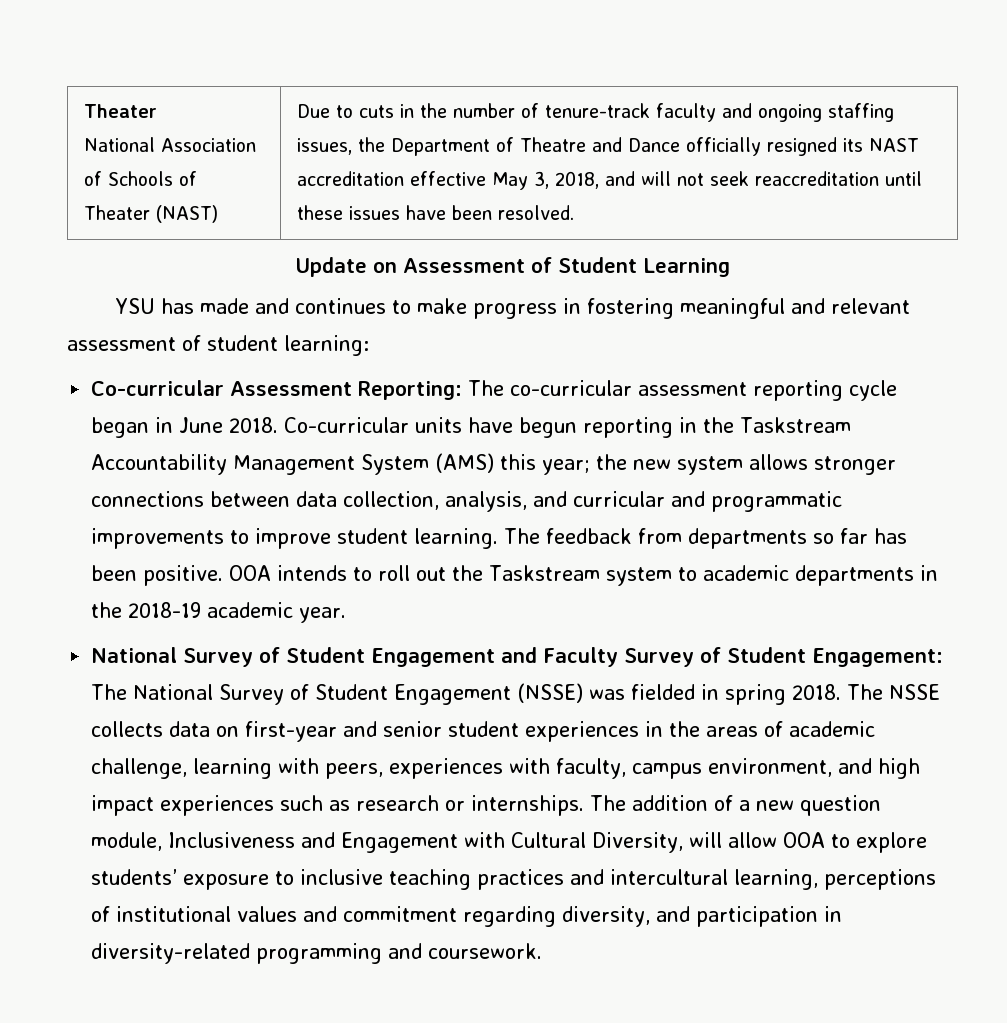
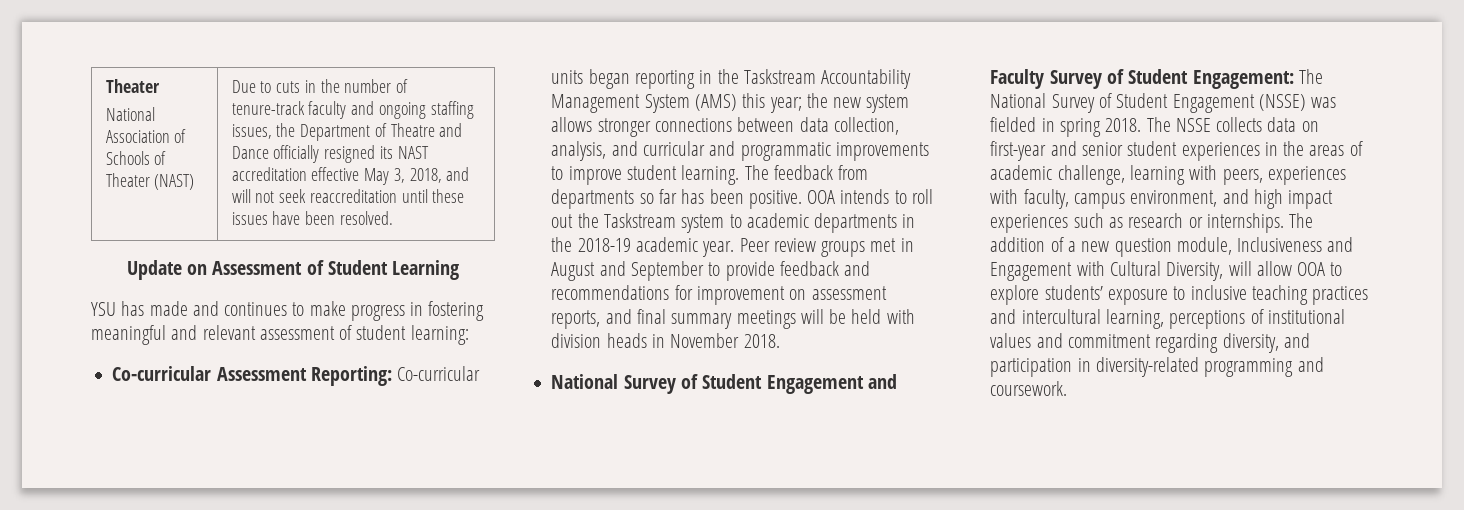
- Co-curricular Assessment Reporting: The co-curricular assessment reporting cycle began in June 2018. Co-curricular units have begun reporting in the Taskstream Accountability Management System (AMS) this year; the new system allows stronger connections between data collection, analysis, and curricular and programmatic improvements to improve student learning.
+ Co-curricular Assessment Reporting: Co-curricular units began reporting in the Taskstream Accountability Management System (AMS) this year; the new system allows stronger connections between data collection, analysis, and curricular and programmatic improvements to improve student learning.
+ Peer review groups met in August and September to provide feedback and recommendations for improvement on assessment reports, and final summary meetings will be held with division heads in November 2018.

